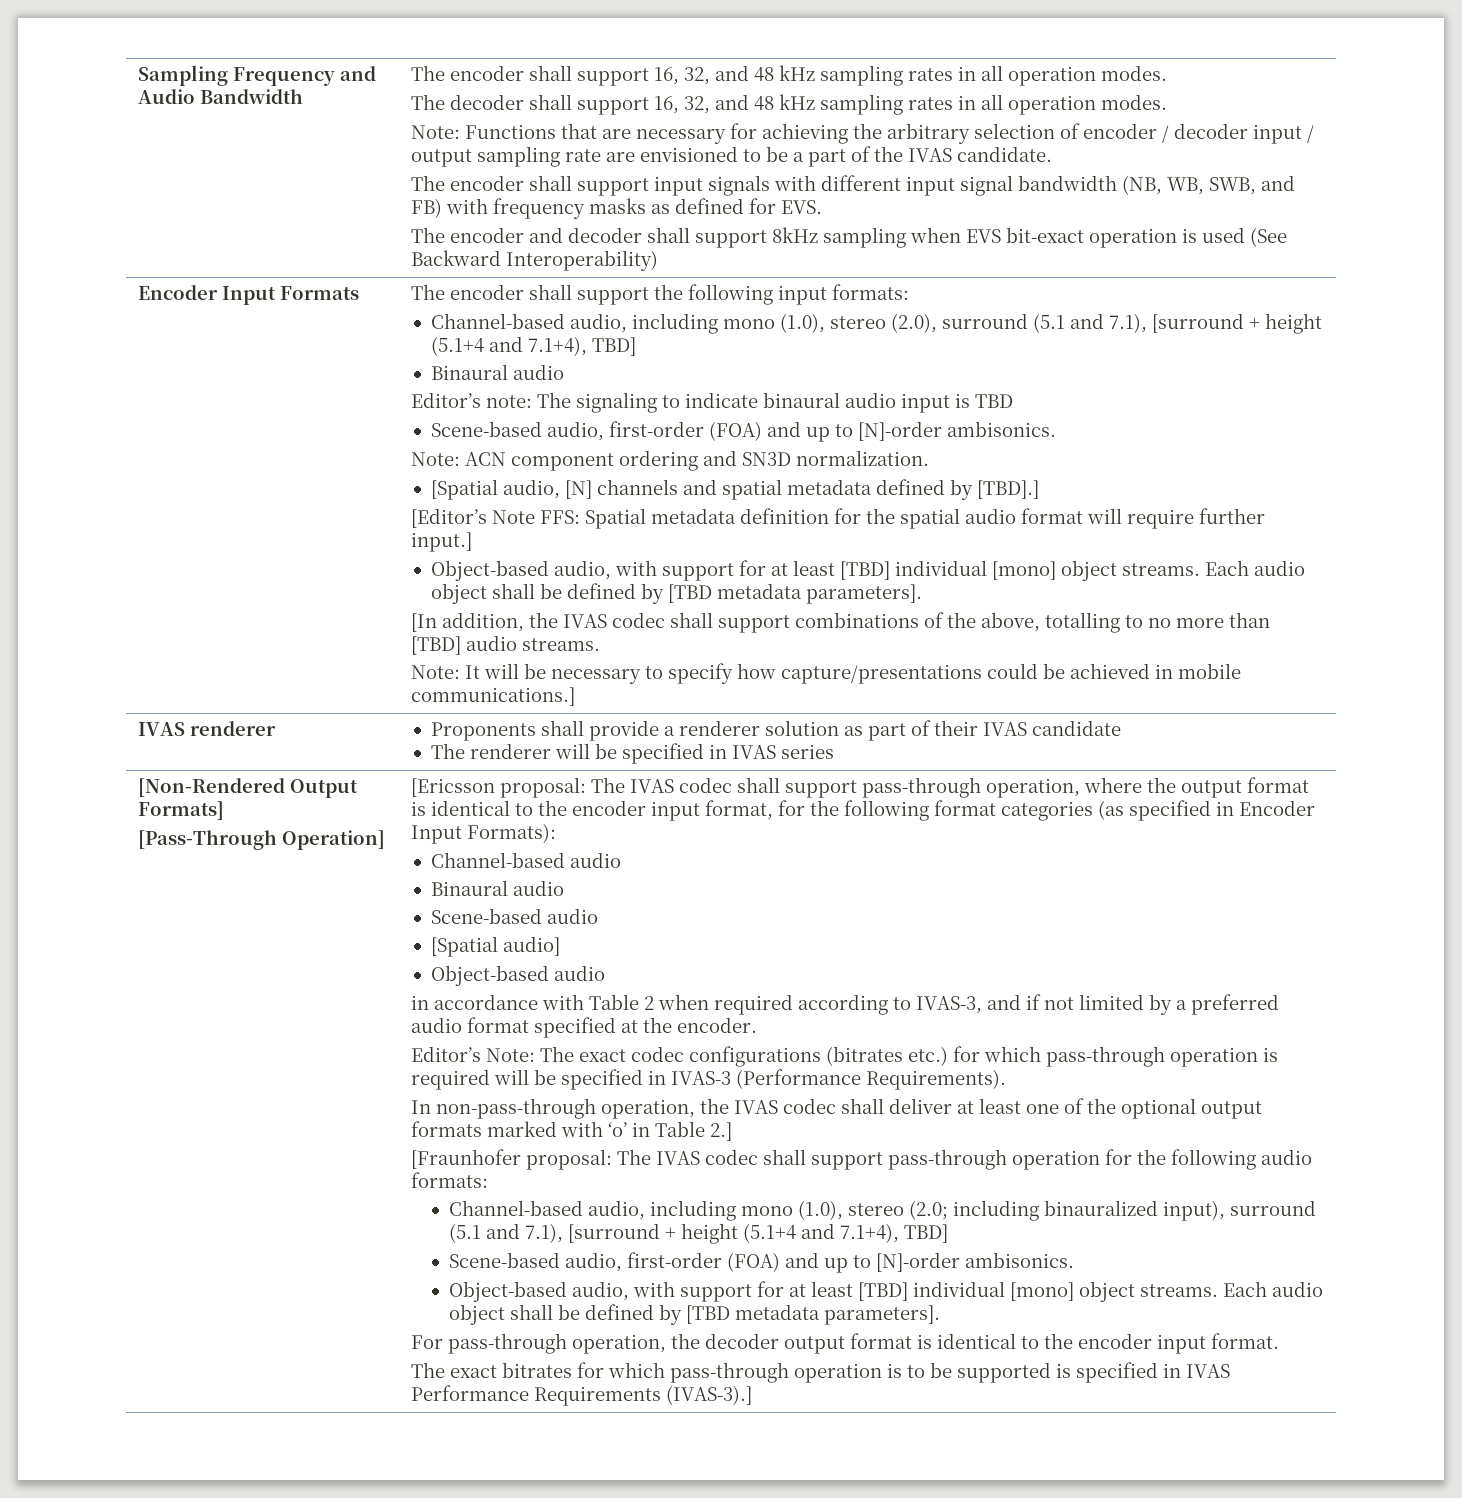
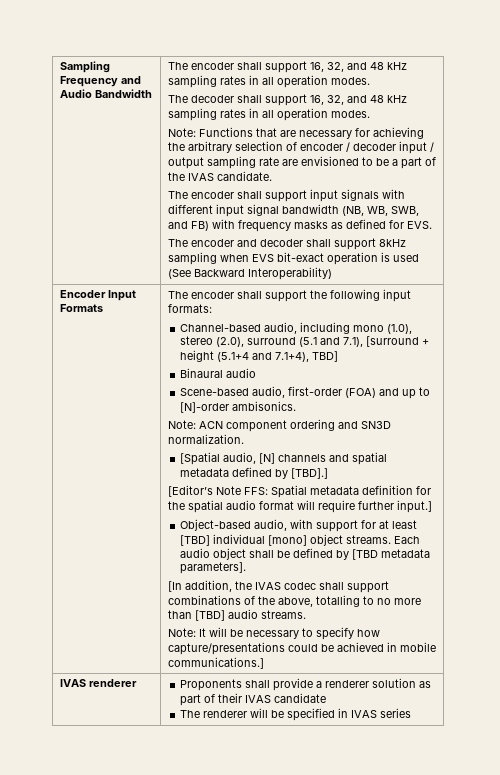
- Editor’s note: The signaling to indicate binaural audio input is TBD
- [Non-Rendered Output Formats]
- [Pass-Through Operation] | [Ericsson proposal: The IVAS codec shall support pass-through operation, where the output format is identical to the encoder input format, for the following format categories (as specified in Encoder Input Formats):
- Channel-based audio
- Binaural audio
- Scene-based audio
- [Spatial audio]
- Object-based audio
- in accordance with Table 2 when required according to IVAS-3, and if not limited by a preferred audio format specified at the encoder.
- Editor’s Note: The exact codec configurations (bitrates etc.) for which pass-through operation is required will be specified in IVAS-3 (Performance Requirements).
- In non-pass-through operation, the IVAS codec shall deliver at least one of the optional output formats marked with ‘o’ in Table 2.]
- [Fraunhofer proposal: The IVAS codec shall support pass-through operation for the following audio formats:
- Channel-based audio, including mono (1.0), stereo (2.0; including binauralized input), surround (5.1 and 7.1), [surround + height (5.1+4 and 7.1+4), TBD]
- Scene-based audio, first-order (FOA) and up to [N]-order ambisonics.
- Object-based audio, with support for at least [TBD] individual [mono] object streams. Each audio object shall be defined by [TBD metadata parameters].
- For pass-through operation, the decoder output format is identical to the encoder input format.
- The exact bitrates for which pass-through operation is to be supported is specified in IVAS Performance Requirements (IVAS-3).]

